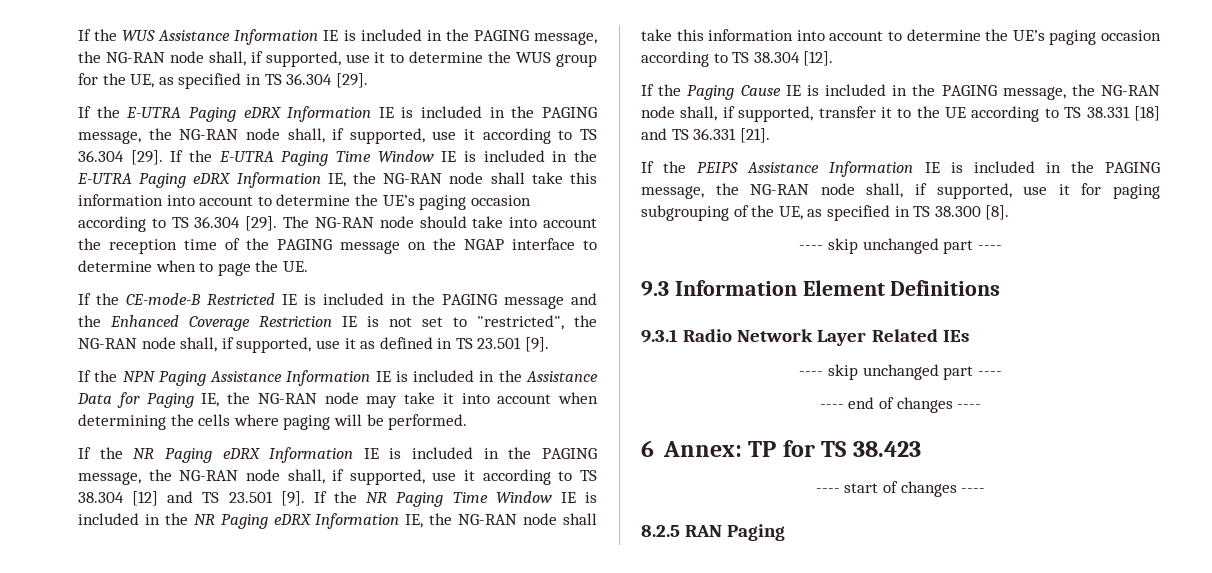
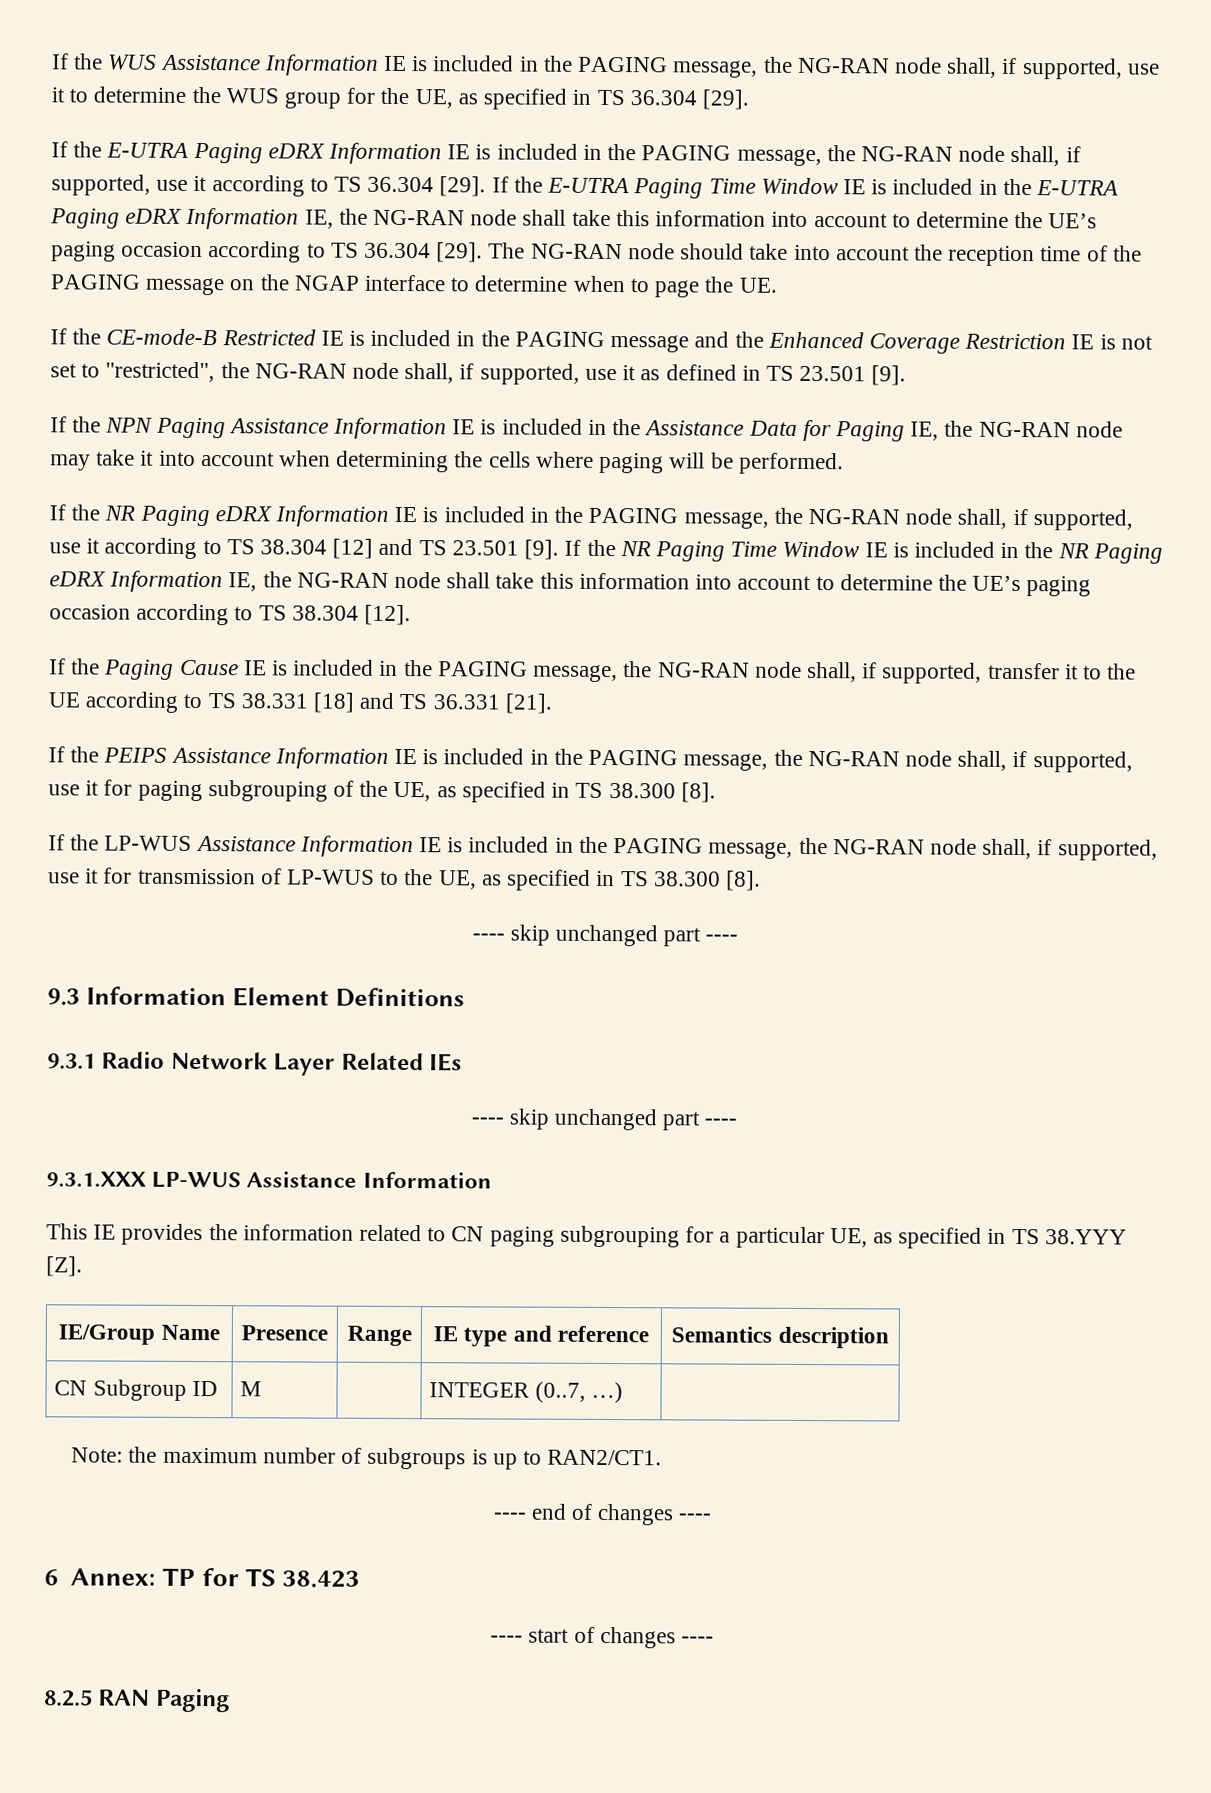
+ If the LP-WUS Assistance Information IE is included in the PAGING message, the NG-RAN node shall, if supported, use it for transmission of LP-WUS to the UE, as specified in TS 38.300 [8].
+ 9.3.1.XXX LP-WUS Assistance Information
+ This IE provides the information related to CN paging subgrouping for a particular UE, as specified in TS 38.YYY [Z].
+ IE/Group Name | Presence | Range | IE type and reference | Semantics description
+ CN Subgroup ID | M | | INTEGER (0..7, …) |
+ Note: the maximum number of subgroups is up to RAN2/CT1.

